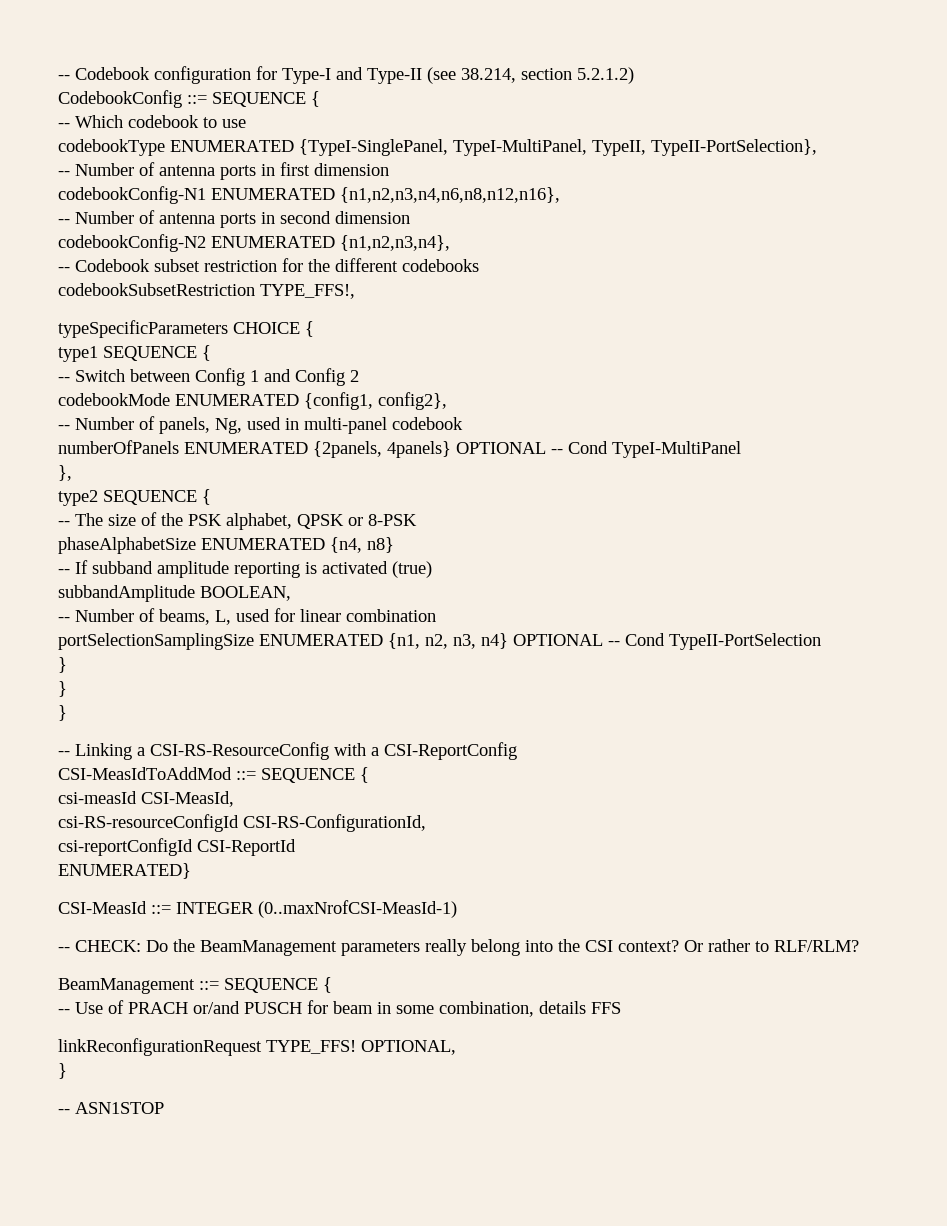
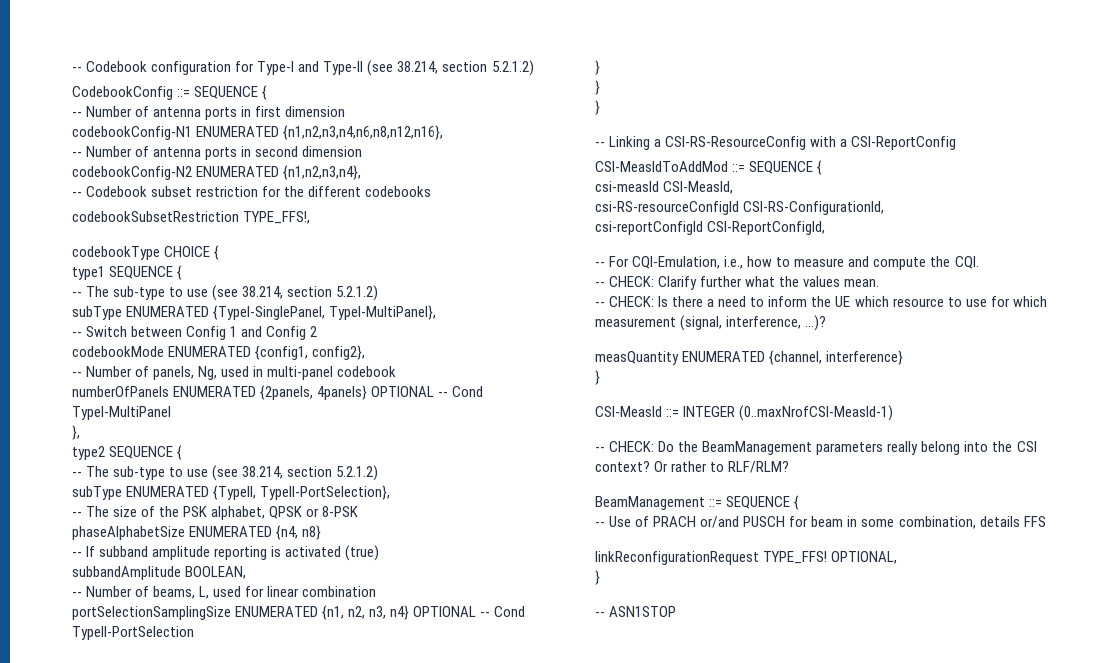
- -- Which codebook to use
- codebookType ENUMERATED {TypeI-SinglePanel, TypeI-MultiPanel, TypeII, TypeII-PortSelection},
- typeSpecificParameters CHOICE {
+ codebookType CHOICE {
  type1 SEQUENCE {
+ -- The sub-type to use (see 38.214, section 5.2.1.2)
+ subType ENUMERATED {TypeI-SinglePanel, TypeI-MultiPanel},
  type2 SEQUENCE {
+ -- The sub-type to use (see 38.214, section 5.2.1.2)
+ subType ENUMERATED {TypeII, TypeII-PortSelection},
- csi-reportConfigId CSI-ReportId
- ENUMERATED}
+ csi-reportConfigId CSI-ReportConfigId,
+ -- For CQI-Emulation, i.e., how to measure and compute the CQI.
+ -- CHECK: Clarify further what the values mean.
+ -- CHECK: Is there a need to inform the UE which resource to use for which measurement (signal, interference, ...)?
+ measQuantity ENUMERATED {channel, interference}
+ }

